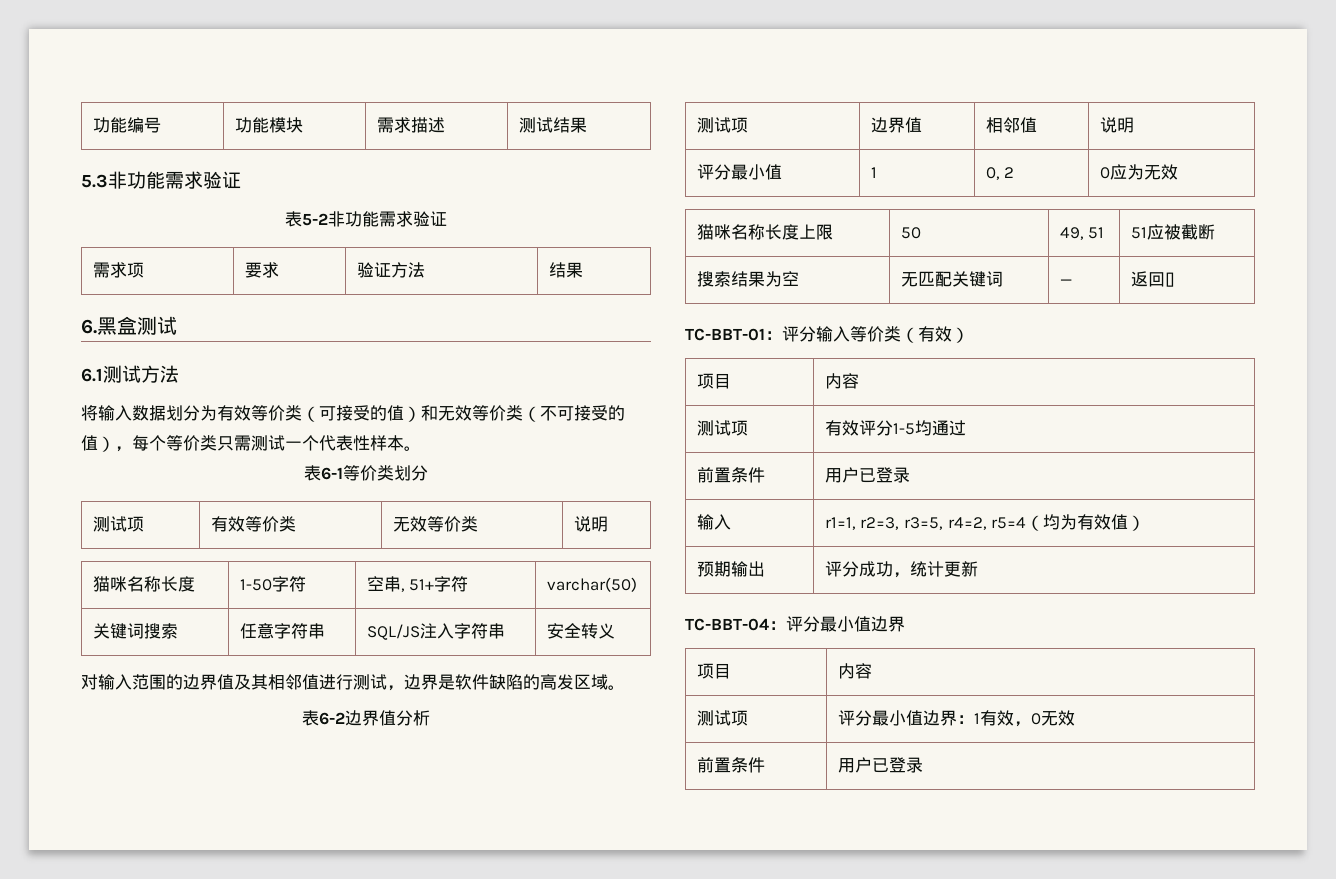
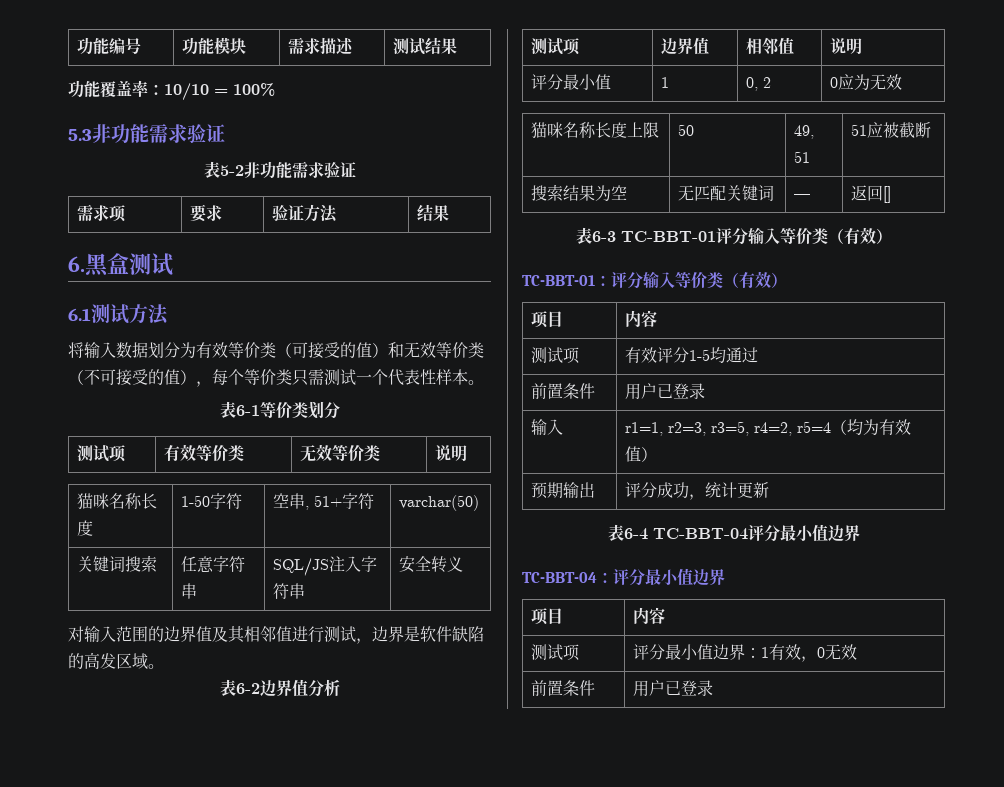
+ 功能覆盖率：10/10 = 100%
+ 表6-3 TC-BBT-01评分输入等价类（有效）
+ 表6-4 TC-BBT-04评分最小值边界

